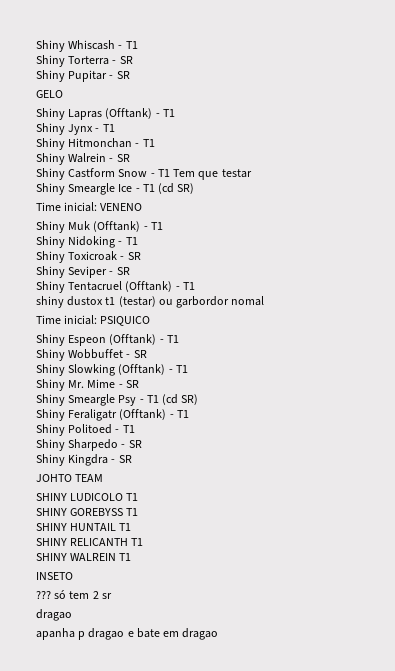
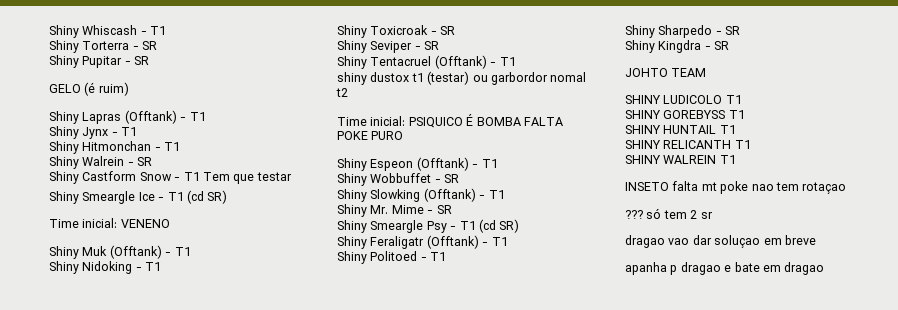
- GELO
+ GELO (é ruim)
- shiny dustox t1 (testar) ou garbordor nomal
+ shiny dustox t1 (testar) ou garbordor nomal t2
- Time inicial: PSIQUICO
+ Time inicial: PSIQUICO É BOMBA FALTA POKE PURO
- INSETO
+ INSETO falta mt poke nao tem rotaçao
  ??? só tem 2 sr
- dragao
+ dragao vao dar soluçao em breve

